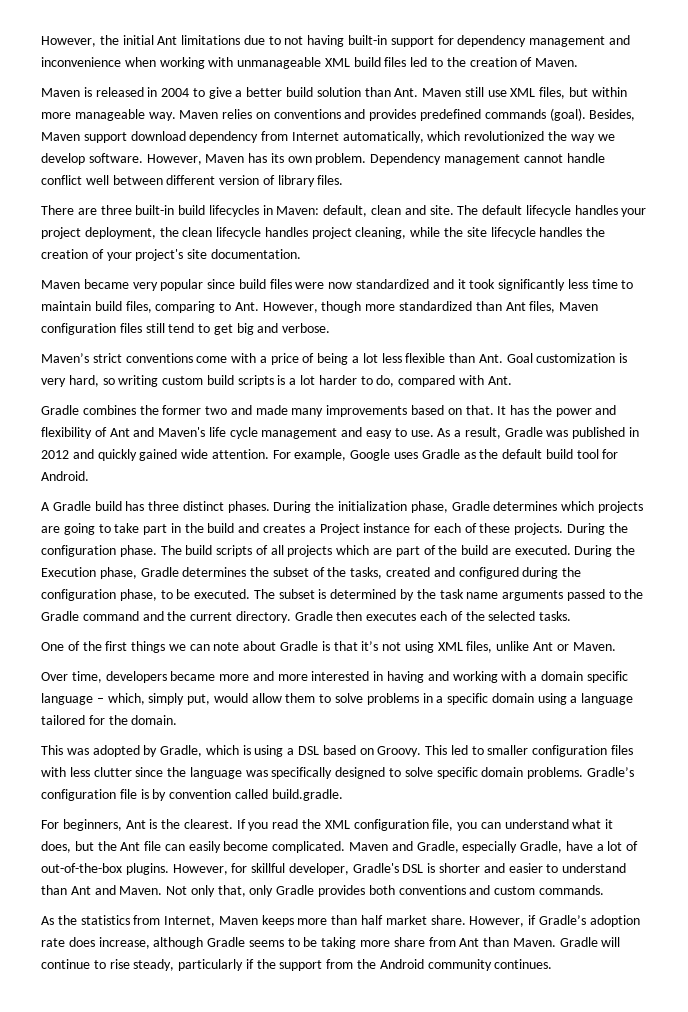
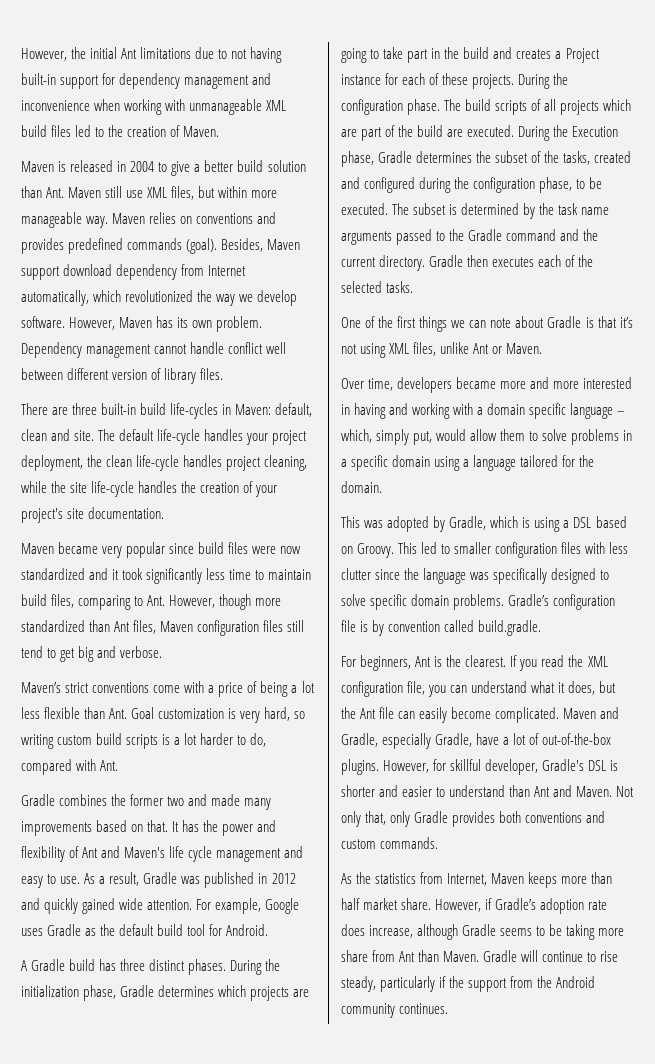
- There are three built-in build lifecycles in Maven: default, clean and site.
+ There are three built-in build life-cycles in Maven: default, clean and site.
- The default lifecycle handles your project deployment, the clean lifecycle handles project cleaning, while the site lifecycle handles the creation of your project's site documentation.
+ The default life-cycle handles your project deployment, the clean life-cycle handles project cleaning, while the site life-cycle handles the creation of your project's site documentation.

